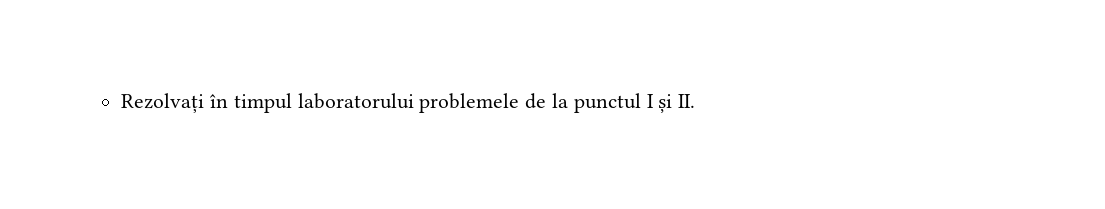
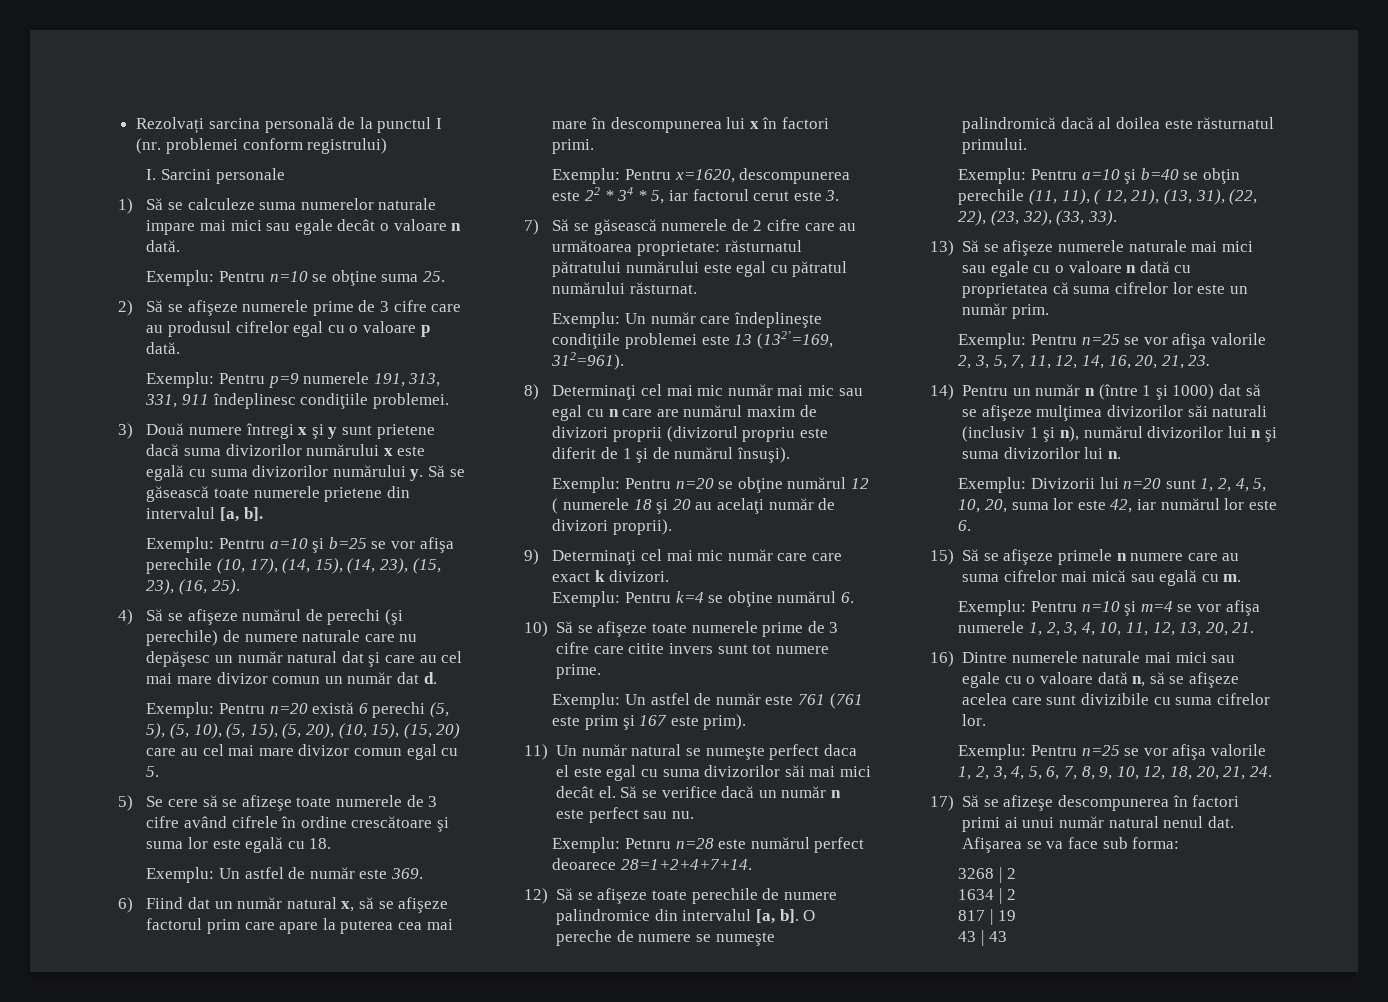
- Rezolvați în timpul laboratorului problemele de la punctul I și II.
+ Rezolvați sarcina personală de la punctul I (nr. problemei conform registrului)
+ I. Sarcini personale
+ 1) Să se calculeze suma numerelor naturale impare mai mici sau egale decât o valoare n dată.
+ Exemplu: Pentru n=10 se obţine suma 25.
+ 2) Să se afişeze numerele prime de 3 cifre care au produsul cifrelor egal cu o valoare p dată.
+ Exemplu: Pentru p=9 numerele 191, 313, 331, 911 îndeplinesc condiţiile problemei.
+ 3) Două numere întregi x şi y sunt prietene dacă suma divizorilor numărului x este egală cu suma divizorilor numărului y. Să se găsească toate numerele prietene din intervalul [a, b].
+ Exemplu: Pentru a=10 şi b=25 se vor afişa perechile (10, 17), (14, 15), (14, 23), (15, 23), (16, 25).
+ 4) Să se afişeze numărul de perechi (şi perechile) de numere naturale care nu depăşesc un număr natural dat şi care au cel mai mare divizor comun un număr dat d.
+ Exemplu: Pentru n=20 există 6 perechi (5, 5), (5, 10), (5, 15), (5, 20), (10, 15), (15, 20) care au cel mai mare divizor comun egal cu 5.
+ 5) Se cere să se afizeşe toate numerele de 3 cifre având cifrele în ordine crescătoare şi suma lor este egală cu 18.
+ Exemplu: Un astfel de număr este 369.
+ 6) Fiind dat un număr natural x, să se afişeze factorul prim care apare la puterea cea mai mare în descompunerea lui x în factori primi.
+ Exemplu: Pentru x=1620, descompunerea este 22 * 34 * 5, iar factorul cerut este 3.
+ 7) Să se găsească numerele de 2 cifre care au următoarea proprietate: răsturnatul pătratului numărului este egal cu pătratul numărului răsturnat.
+ Exemplu: Un număr care îndeplineşte condiţiile problemei este 13 (132’=169, 312=961).
+ 8) Determinaţi cel mai mic număr mai mic sau egal cu n care are numărul maxim de divizori proprii (divizorul propriu este diferit de 1 şi de numărul însuşi).
+ Exemplu: Pentru n=20 se obţine numărul 12 ( numerele 18 şi 20 au acelaţi număr de divizori proprii).
+ 9) Determinaţi cel mai mic număr care care exact k divizori.
+ Exemplu: Pentru k=4 se obţine numărul 6.
+ 10) Să se afişeze toate numerele prime de 3 cifre care citite invers sunt tot numere prime.
+ Exemplu: Un astfel de număr este 761 (761 este prim şi 167 este prim).
+ 11) Un număr natural se numeşte perfect daca el este egal cu suma divizorilor săi mai mici decât el. Să se verifice dacă un număr n este perfect sau nu.
+ Exemplu: Petnru n=28 este numărul perfect deoarece 28=1+2+4+7+14.
+ 12) Să se afişeze toate perechile de numere palindromice din intervalul [a, b]. O pereche de numere se numeşte palindromică dacă al doilea este răsturnatul primului.
+ Exemplu: Pentru a=10 şi b=40 se obţin perechile (11, 11), ( 12, 21), (13, 31), (22, 22), (23, 32), (33, 33).
+ 13) Să se afişeze numerele naturale mai mici sau egale cu o valoare n dată cu proprietatea că suma cifrelor lor este un număr prim.
+ Exemplu: Pentru n=25 se vor afişa valorile 2, 3, 5, 7, 11, 12, 14, 16, 20, 21, 23.
+ 14) Pentru un număr n (între 1 şi 1000) dat să se afişeze mulţimea divizorilor săi naturali (inclusiv 1 şi n), numărul divizorilor lui n şi suma divizorilor lui n.
+ Exemplu: Divizorii lui n=20 sunt 1, 2, 4, 5, 10, 20, suma lor este 42, iar numărul lor este 6.
+ 15) Să se afişeze primele n numere care au suma cifrelor mai mică sau egală cu m.
+ Exemplu: Pentru n=10 şi m=4 se vor afişa numerele 1, 2, 3, 4, 10, 11, 12, 13, 20, 21.
+ 16) Dintre numerele naturale mai mici sau egale cu o valoare dată n, să se afişeze acelea care sunt divizibile cu suma cifrelor lor.
+ Exemplu: Pentru n=25 se vor afişa valorile 1, 2, 3, 4, 5, 6, 7, 8, 9, 10, 12, 18, 20, 21, 24.
+ 17) Să se afizeşe descompunerea în factori primi ai unui număr natural nenul dat. Afişarea se va face sub forma:
+ 3268 | 2
+ 1634 | 2
+ 817 | 19
+ 43 | 43

